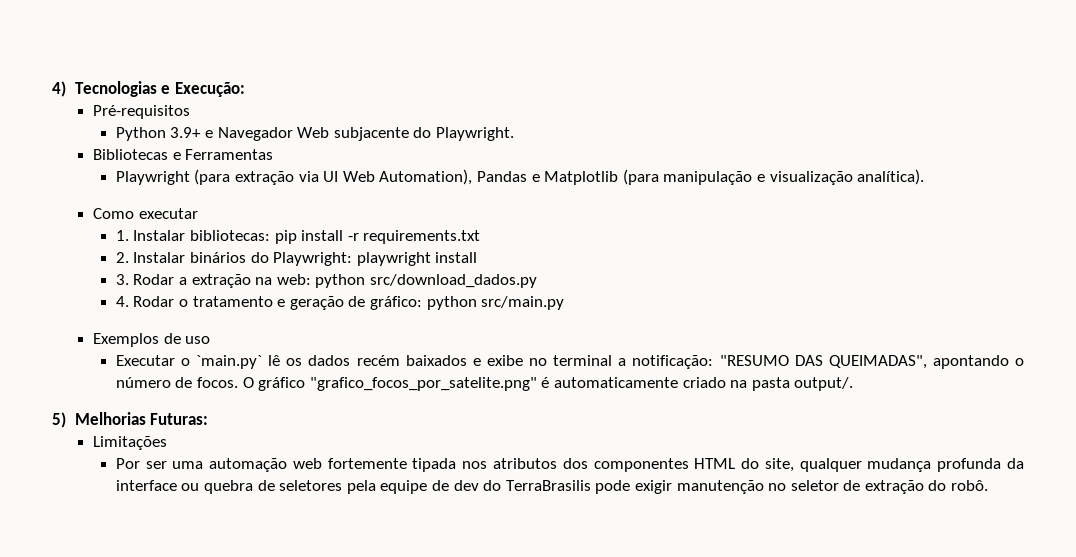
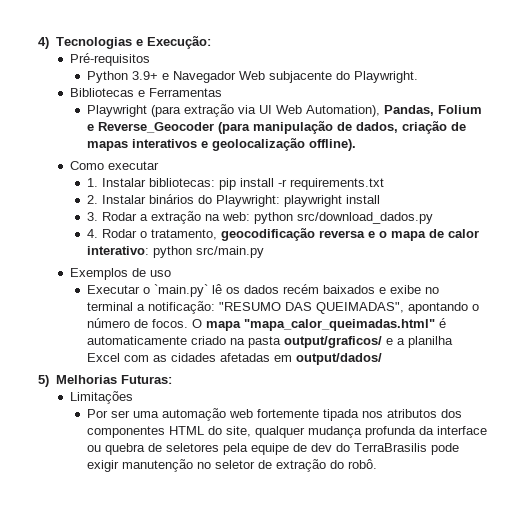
- Playwright (para extração via UI Web Automation), Pandas e Matplotlib (para manipulação e visualização analítica).
+ Playwright (para extração via UI Web Automation), Pandas, Folium e Reverse_Geocoder (para manipulação de dados, criação de mapas interativos e geolocalização offline).
- 4. Rodar o tratamento e geração de gráfico: python src/main.py
+ 4. Rodar o tratamento, geocodificação reversa e o mapa de calor interativo: python src/main.py
- O gráfico "grafico_focos_por_satelite.png" é automaticamente criado na pasta output/.
+ O mapa "mapa_calor_queimadas.html" é automaticamente criado na pasta output/graficos/ e a planilha Excel com as cidades afetadas em output/dados/

